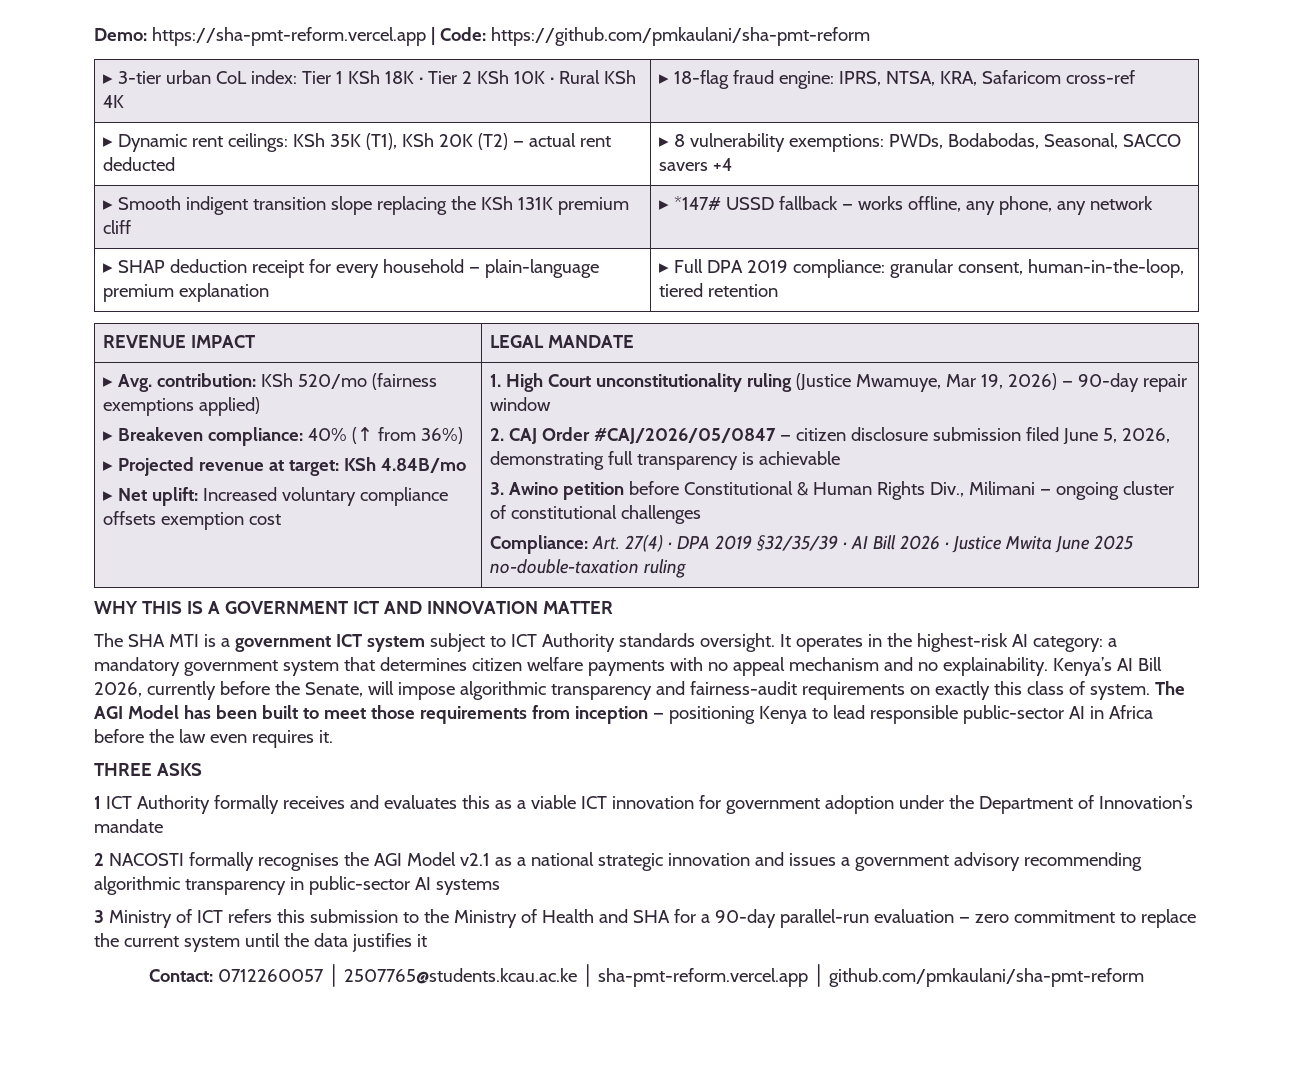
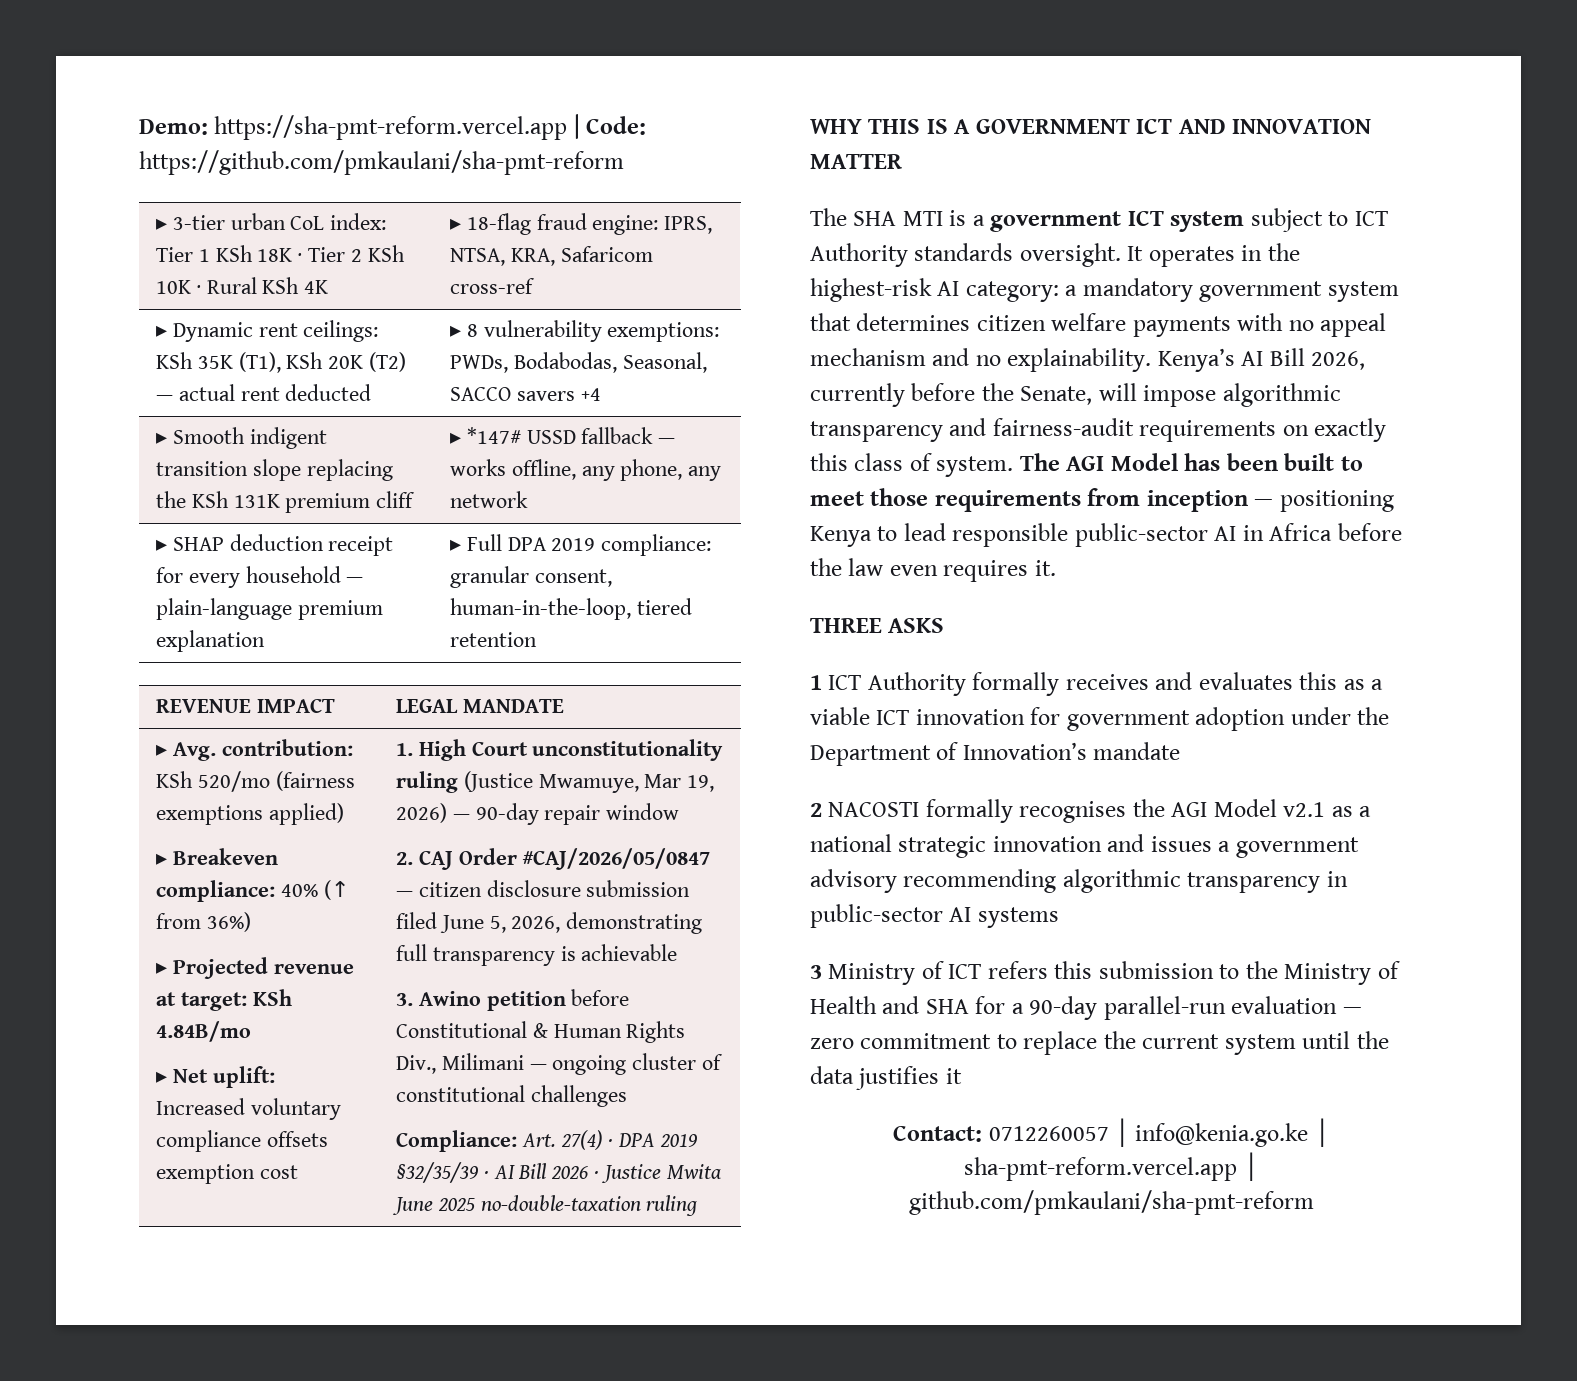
- Contact: 0712260057 │ 2507765@students.kcau.ac.ke │ sha-pmt-reform.vercel.app │ github.com/pmkaulani/sha-pmt-reform
+ Contact: 0712260057 │ info@kenia.go.ke │ sha-pmt-reform.vercel.app │ github.com/pmkaulani/sha-pmt-reform

